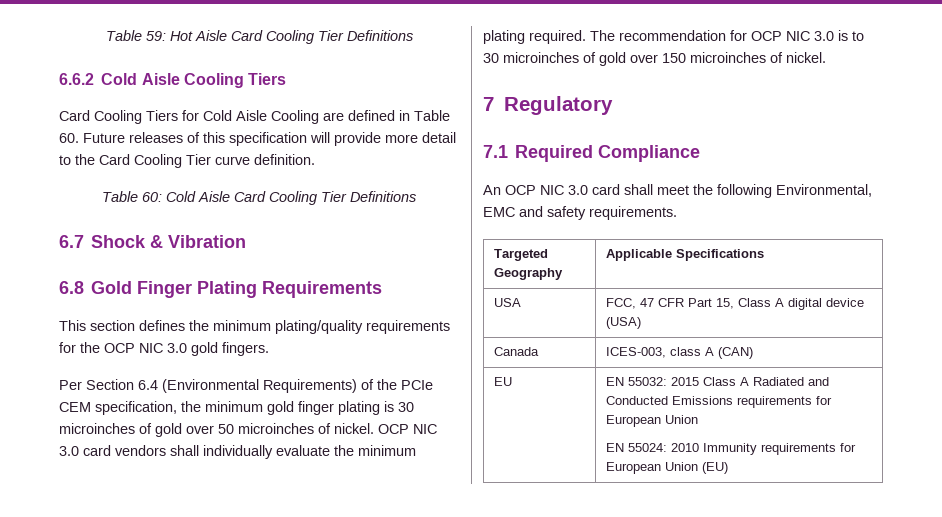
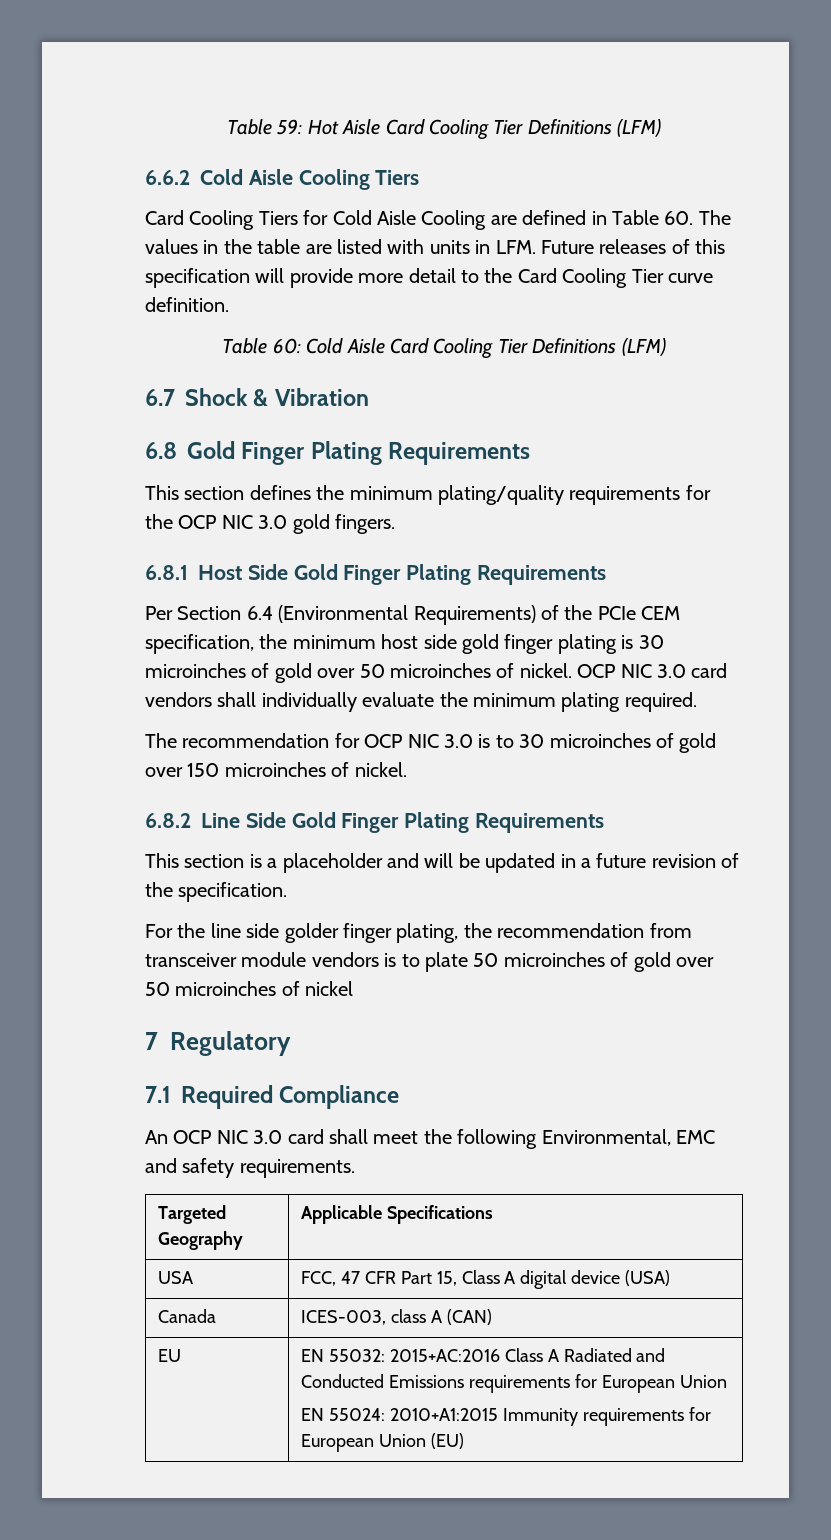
- Table 59: Hot Aisle Card Cooling Tier Definitions
+ Table 59: Hot Aisle Card Cooling Tier Definitions (LFM)
- Card Cooling Tiers for Cold Aisle Cooling are defined in Table 60. Future releases of this specification will provide more detail to the Card Cooling Tier curve definition.
+ Card Cooling Tiers for Cold Aisle Cooling are defined in Table 60. The values in the table are listed with units in LFM. Future releases of this specification will provide more detail to the Card Cooling Tier curve definition.
- Table 60: Cold Aisle Card Cooling Tier Definitions
+ Table 60: Cold Aisle Card Cooling Tier Definitions (LFM)
+ 6.8.1 Host Side Gold Finger Plating Requirements
- Per Section 6.4 (Environmental Requirements) of the PCIe CEM specification, the minimum gold finger plating is 30 microinches of gold over 50 microinches of nickel.
+ Per Section 6.4 (Environmental Requirements) of the PCIe CEM specification, the minimum host side gold finger plating is 30 microinches of gold over 50 microinches of nickel.
- OCP NIC 3.0 card vendors shall individually evaluate the minimum plating required. The recommendation for OCP NIC 3.0 is to 30 microinches of gold over 150 microinches of nickel.
+ OCP NIC 3.0 card vendors shall individually evaluate the minimum plating required.
+ The recommendation for OCP NIC 3.0 is to 30 microinches of gold over 150 microinches of nickel.
+ 6.8.2 Line Side Gold Finger Plating Requirements
+ This section is a placeholder and will be updated in a future revision of the specification.
+ For the line side golder finger plating, the recommendation from transceiver module vendors is to plate 50 microinches of gold over 50 microinches of nickel
- EU | EN 55032: 2015 Class A Radiated and Conducted Emissions requirements for European Union
- EN 55024: 2010 Immunity requirements for European Union (EU)
+ EU | EN 55032: 2015+AC:2016 Class A Radiated and Conducted Emissions requirements for European Union
+ EN 55024: 2010+A1:2015 Immunity requirements for European Union (EU)

